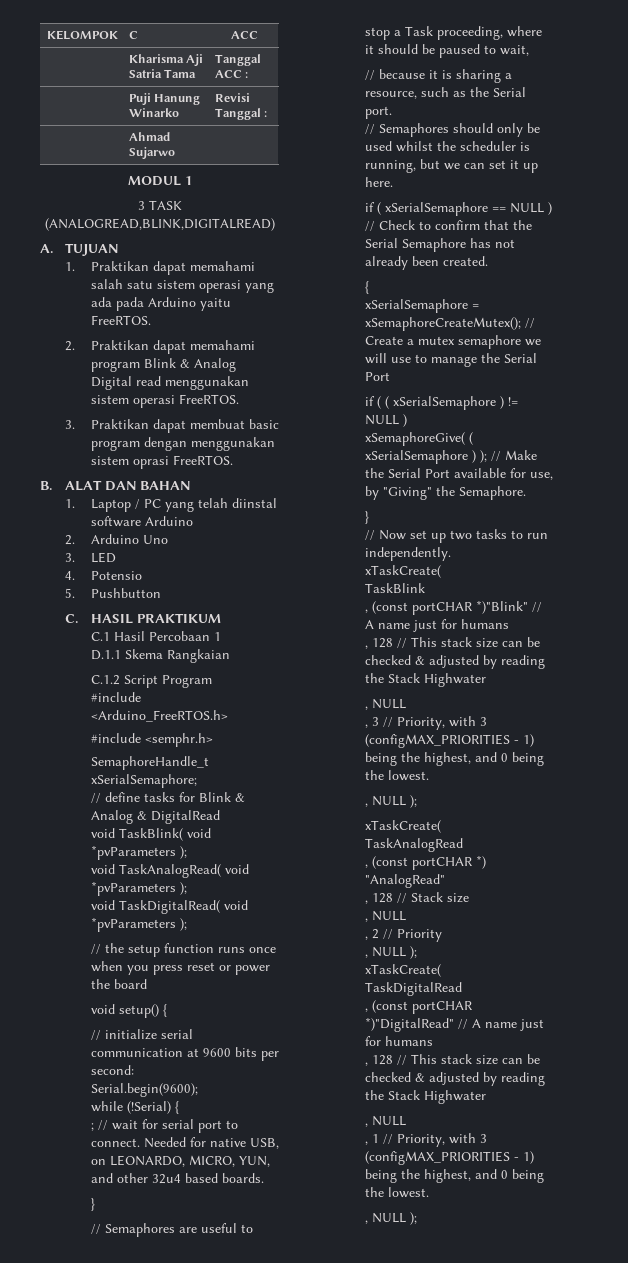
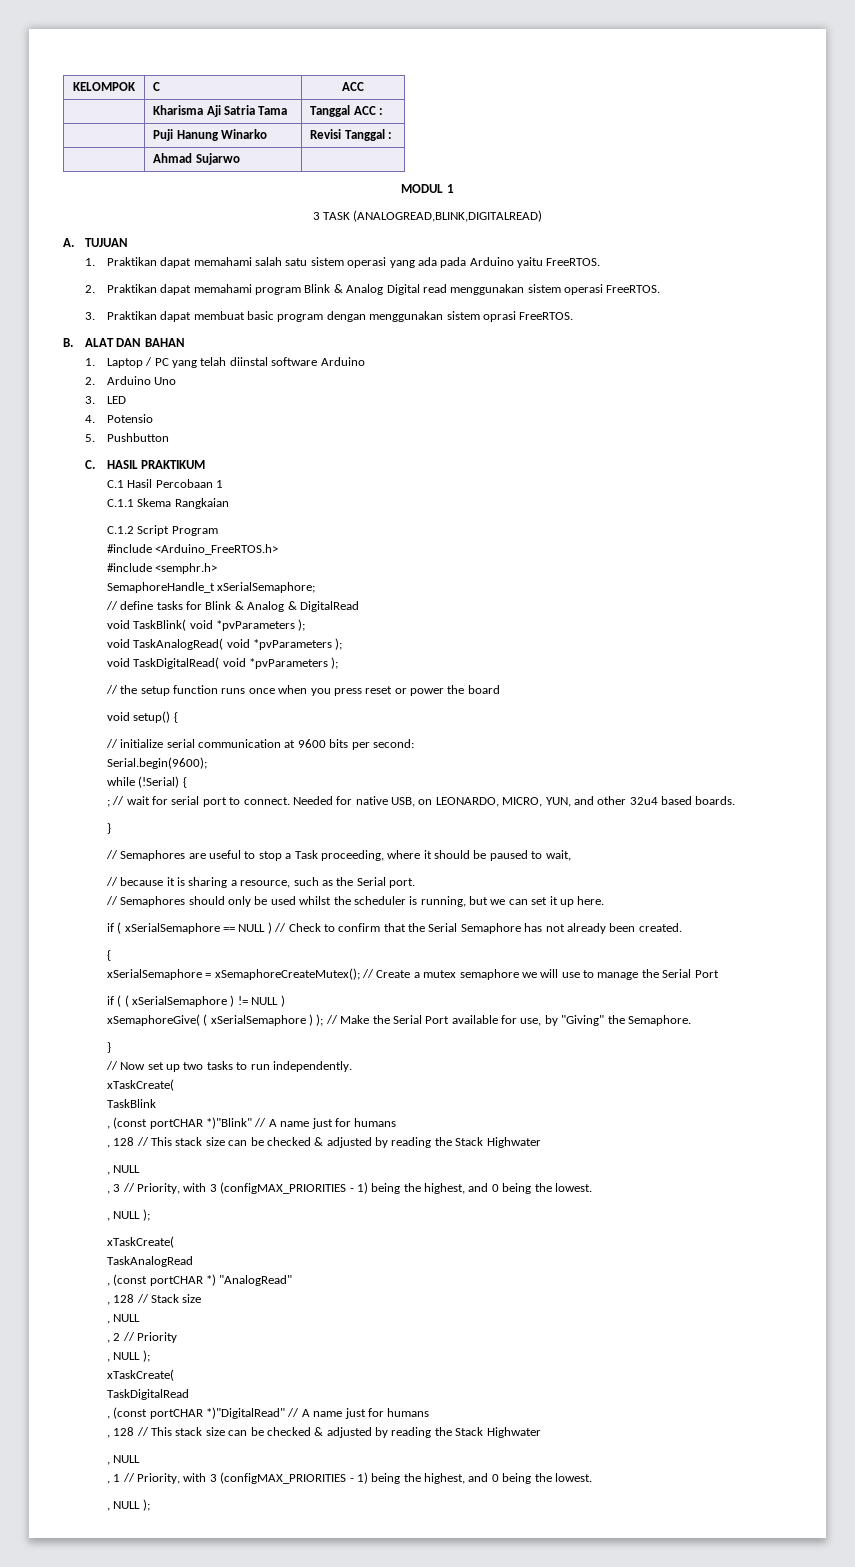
- D.1.1 Skema Rangkaian
+ C.1.1 Skema Rangkaian

